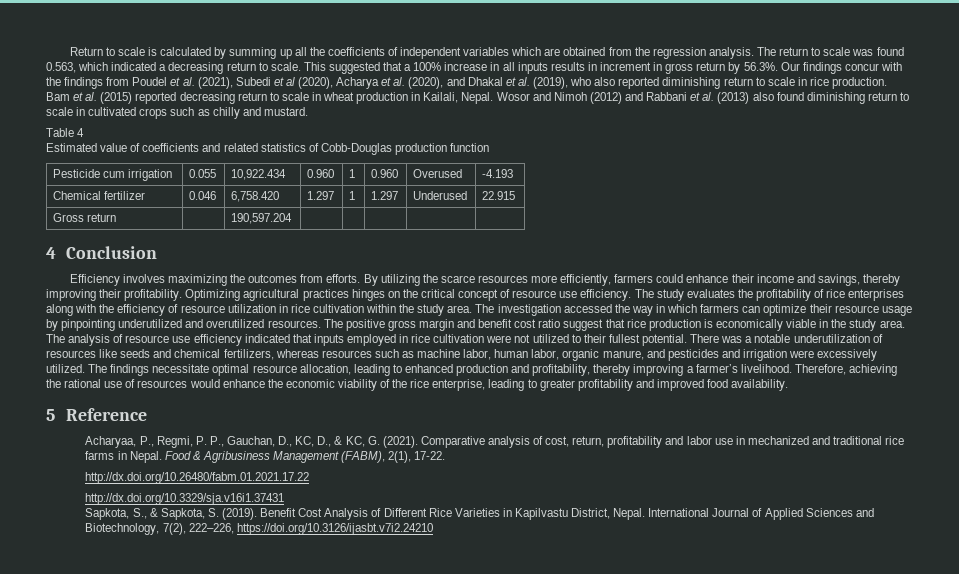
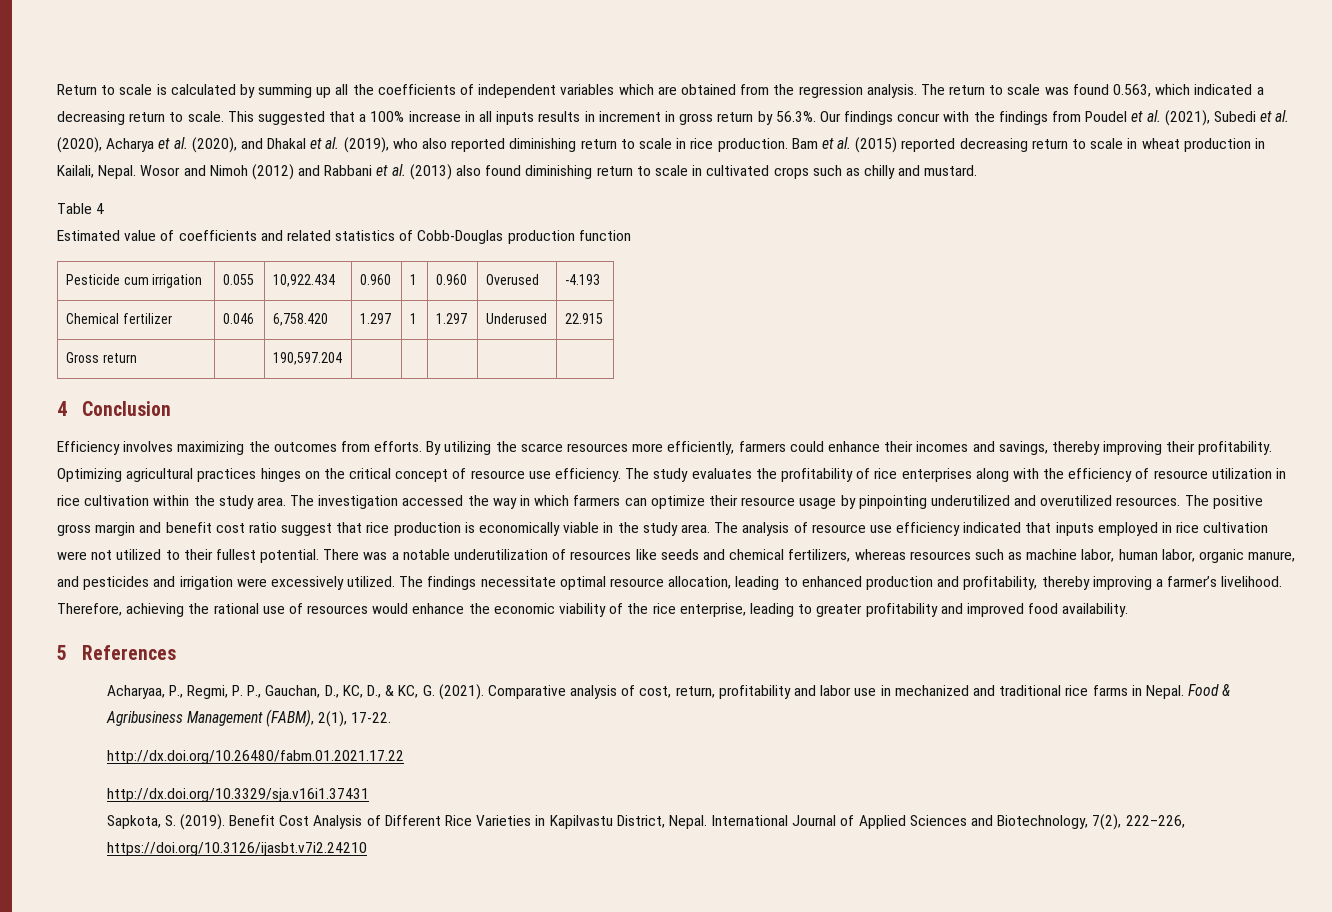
- This suggested that a 100% increase in all inputs results in increment in gross return by 56.3%. Our findings concur with the findings from Poudel et al. (2021), Subedi et al (2020), Acharya et al. (2020), and Dhakal et al. (2019), who also reported diminishing return to scale in rice production.
+ This suggested that a 100% increase in all inputs results in increment in gross return by 56.3%. Our findings concur with the findings from Poudel et al. (2021), Subedi et al. (2020), Acharya et al. (2020), and Dhakal et al. (2019), who also reported diminishing return to scale in rice production.
- By utilizing the scarce resources more efficiently, farmers could enhance their income and savings, thereby improving their profitability.
+ By utilizing the scarce resources more efficiently, farmers could enhance their incomes and savings, thereby improving their profitability.
- 5 Reference
+ 5 References
- Sapkota, S., & Sapkota, S. (2019).
+ Sapkota, S. (2019).

